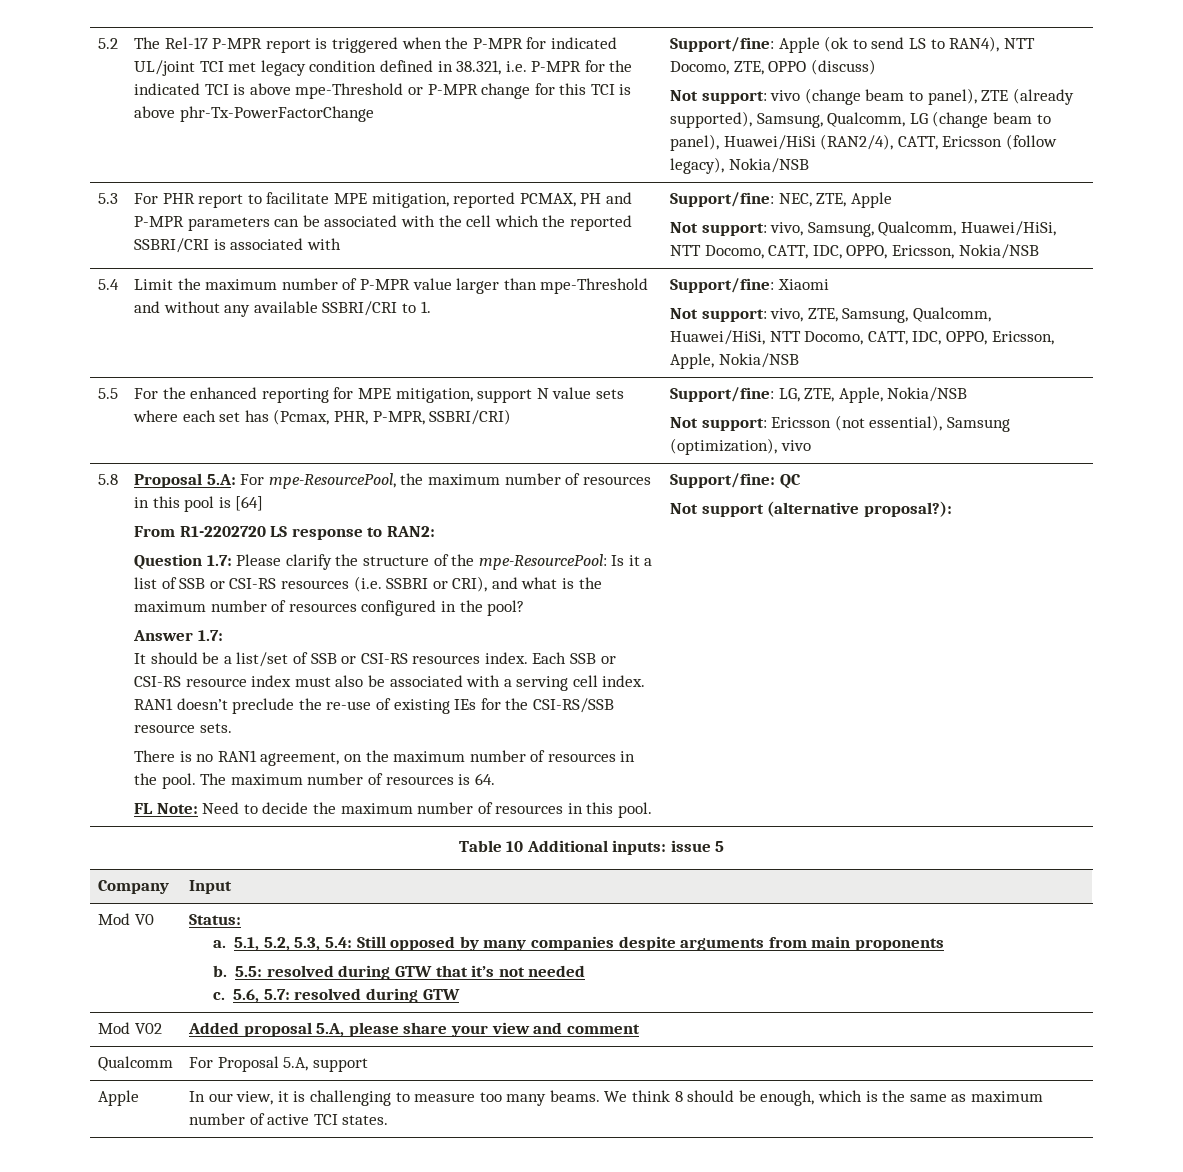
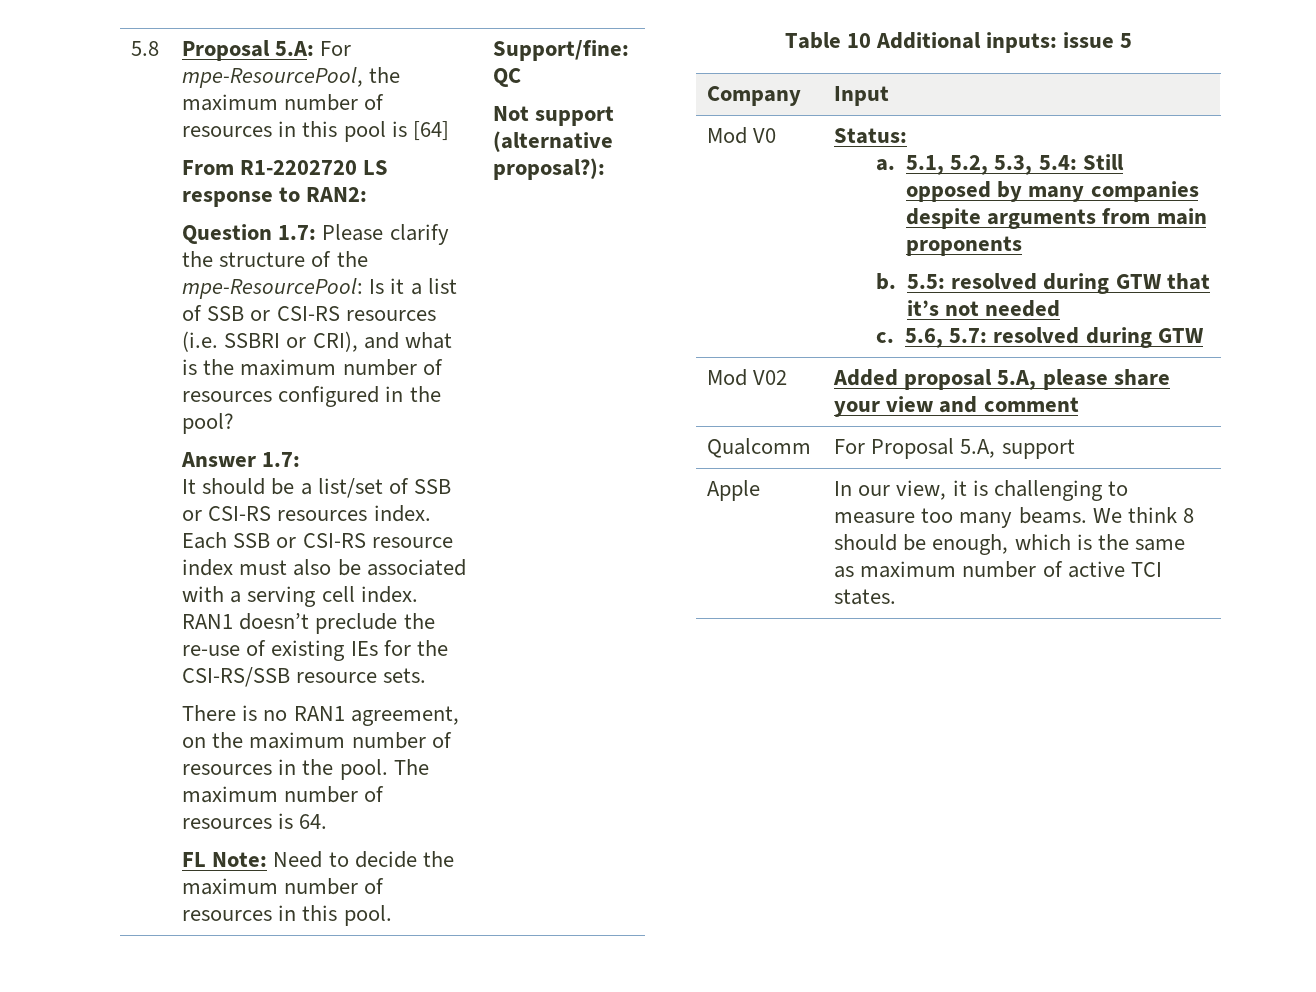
- 5.2 | The Rel-17 P-MPR report is triggered when the P-MPR for indicated UL/joint TCI met legacy condition defined in 38.321, i.e. P-MPR for the indicated TCI is above mpe-Threshold or P-MPR change for this TCI is above phr-Tx-PowerFactorChange | Support/fine: Apple (ok to send LS to RAN4), NTT Docomo, ZTE, OPPO (discuss)
- Not support: vivo (change beam to panel), ZTE (already supported), Samsung, Qualcomm, LG (change beam to panel), Huawei/HiSi (RAN2/4), CATT, Ericsson (follow legacy), Nokia/NSB
- 5.3 | For PHR report to facilitate MPE mitigation, reported PCMAX, PH and P-MPR parameters can be associated with the cell which the reported SSBRI/CRI is associated with | Support/fine: NEC, ZTE, Apple
- Not support: vivo, Samsung, Qualcomm, Huawei/HiSi, NTT Docomo, CATT, IDC, OPPO, Ericsson, Nokia/NSB
- 5.4 | Limit the maximum number of P-MPR value larger than mpe-Threshold and without any available SSBRI/CRI to 1. | Support/fine: Xiaomi
- Not support: vivo, ZTE, Samsung, Qualcomm, Huawei/HiSi, NTT Docomo, CATT, IDC, OPPO, Ericsson, Apple, Nokia/NSB
- 5.5 | For the enhanced reporting for MPE mitigation, support N value sets where each set has (Pcmax, PHR, P-MPR, SSBRI/CRI) | Support/fine: LG, ZTE, Apple, Nokia/NSB
- Not support: Ericsson (not essential), Samsung (optimization), vivo

